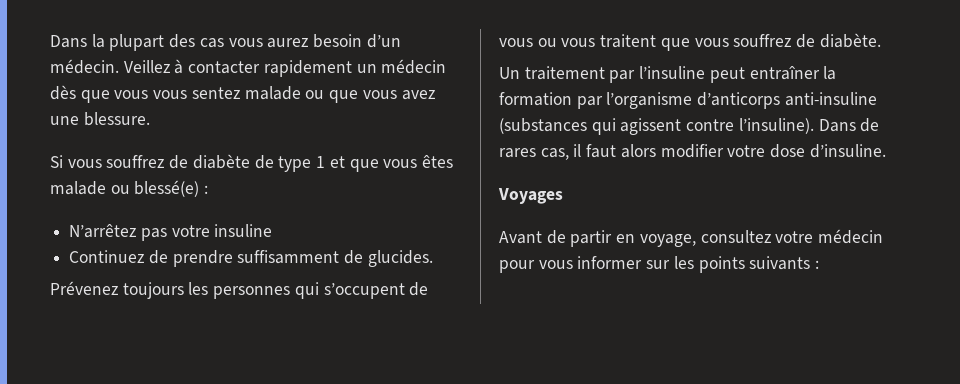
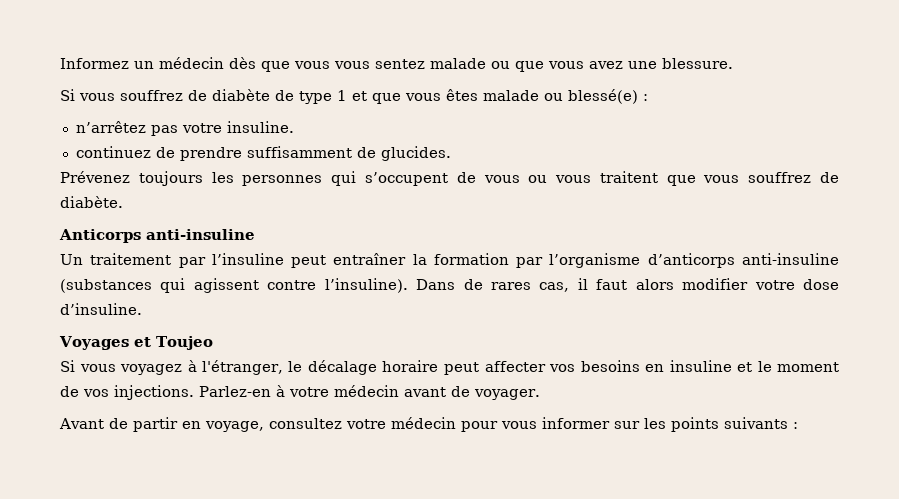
- Dans la plupart des cas vous aurez besoin d’un médecin. Veillez à contacter rapidement un médecin dès que vous vous sentez malade ou que vous avez une blessure.
+ Informez un médecin dès que vous vous sentez malade ou que vous avez une blessure.
- N’arrêtez pas votre insuline
- Continuez de prendre suffisamment de glucides.
+ n’arrêtez pas votre insuline.
+ continuez de prendre suffisamment de glucides.
+ Anticorps anti-insuline
- Voyages
+ Voyages et Toujeo
+ Si vous voyagez à l'étranger, le décalage horaire peut affecter vos besoins en insuline et le moment de vos injections. Parlez-en à votre médecin avant de voyager.

